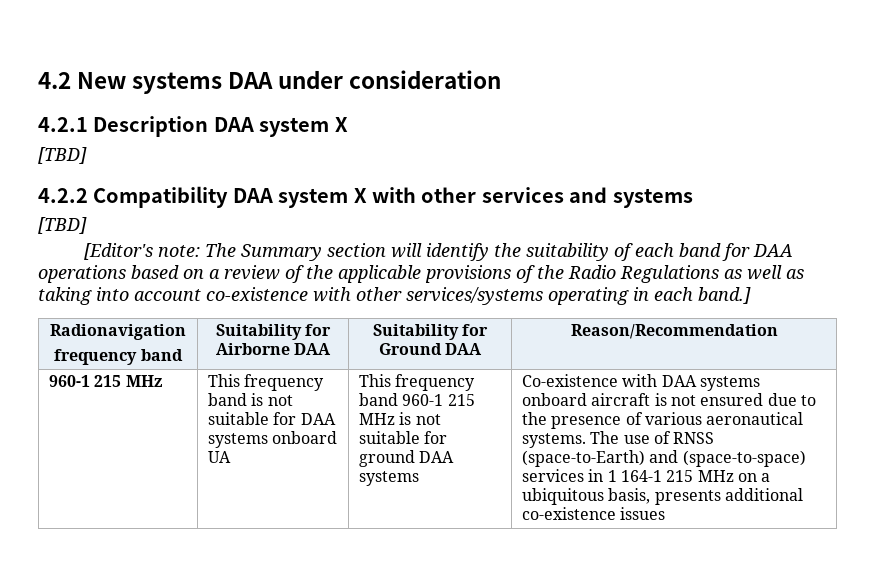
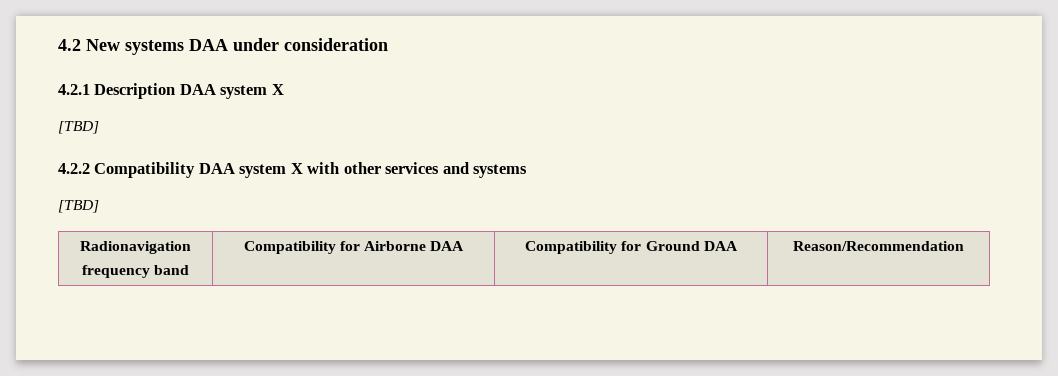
- [Editor's note: The Summary section will identify the suitability of each band for DAA operations based on a review of the applicable provisions of the Radio Regulations as well as taking into account co-existence with other services/systems operating in each band.]
  Radionavigation
- frequency band | Suitability for Airborne DAA | Suitability for Ground DAA | Reason/Recommendation
+ frequency band | Compatibility for Airborne DAA | Compatibility for Ground DAA | Reason/Recommendation
- 960-1 215 MHz | This frequency band is not suitable for DAA systems onboard UA | This frequency band 960-1 215 MHz is not suitable for ground DAA systems | Co-existence with DAA systems onboard aircraft is not ensured due to the presence of various aeronautical systems. The use of RNSS (space-to-Earth) and (space-to-space) services in 1 164-1 215 MHz on a ubiquitous basis, presents additional co-existence issues

